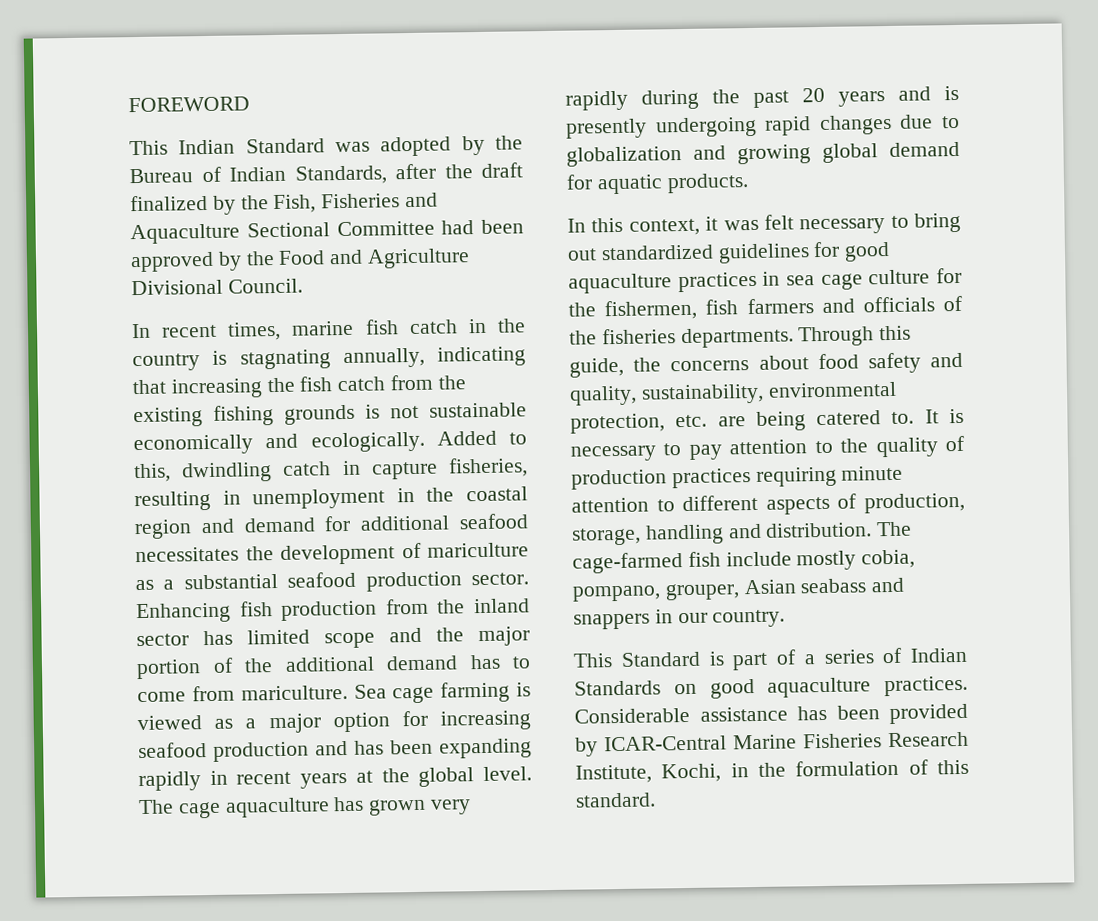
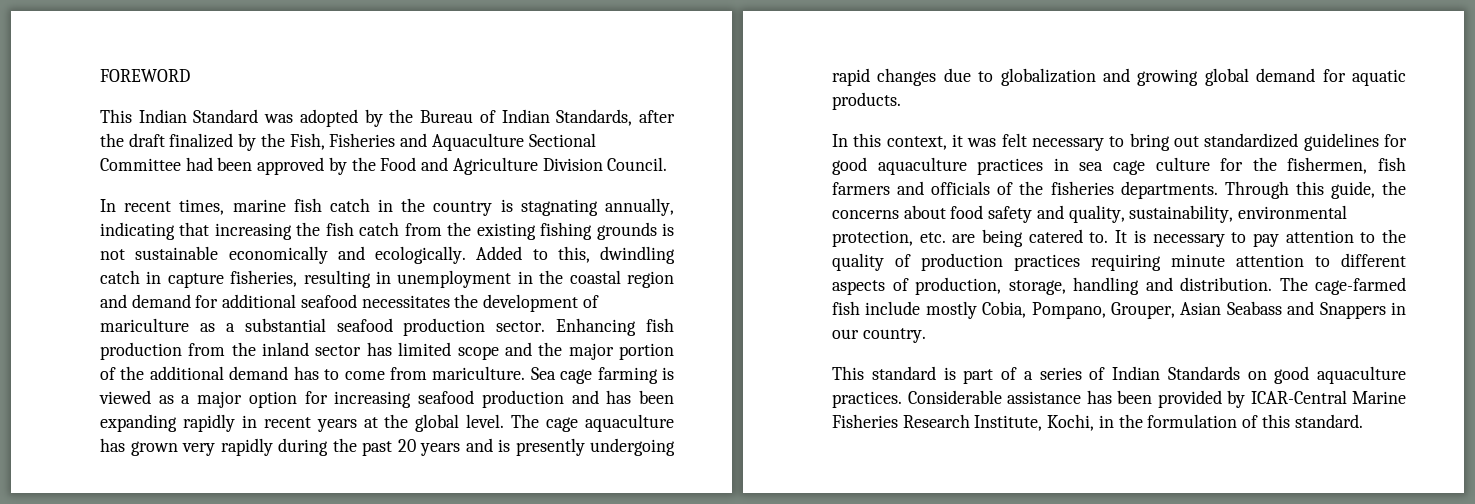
- This Indian Standard was adopted by the Bureau of Indian Standards, after the draft finalized by the Fish, Fisheries and Aquaculture Sectional Committee had been approved by the Food and Agriculture Divisional Council.
+ This Indian Standard was adopted by the Bureau of Indian Standards, after the draft finalized by the Fish, Fisheries and Aquaculture Sectional Committee had been approved by the Food and Agriculture Division Council.
- The cage-farmed fish include mostly cobia, pompano, grouper, Asian seabass and snappers in our country.
+ The cage-farmed fish include mostly Cobia, Pompano, Grouper, Asian Seabass and Snappers in our country.
- This Standard is part of a series of Indian Standards on good aquaculture practices.
+ This standard is part of a series of Indian Standards on good aquaculture practices.

